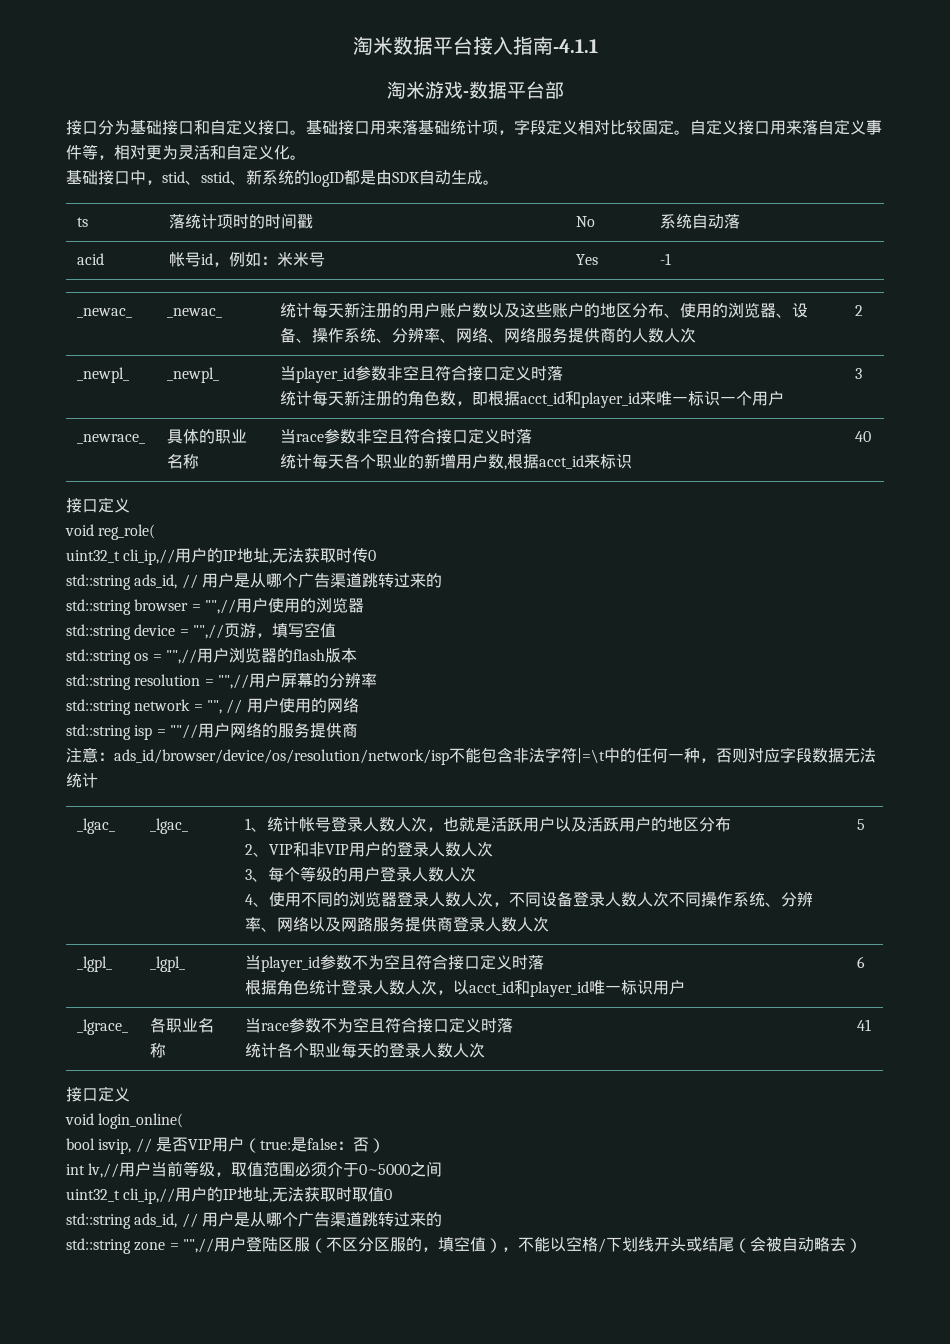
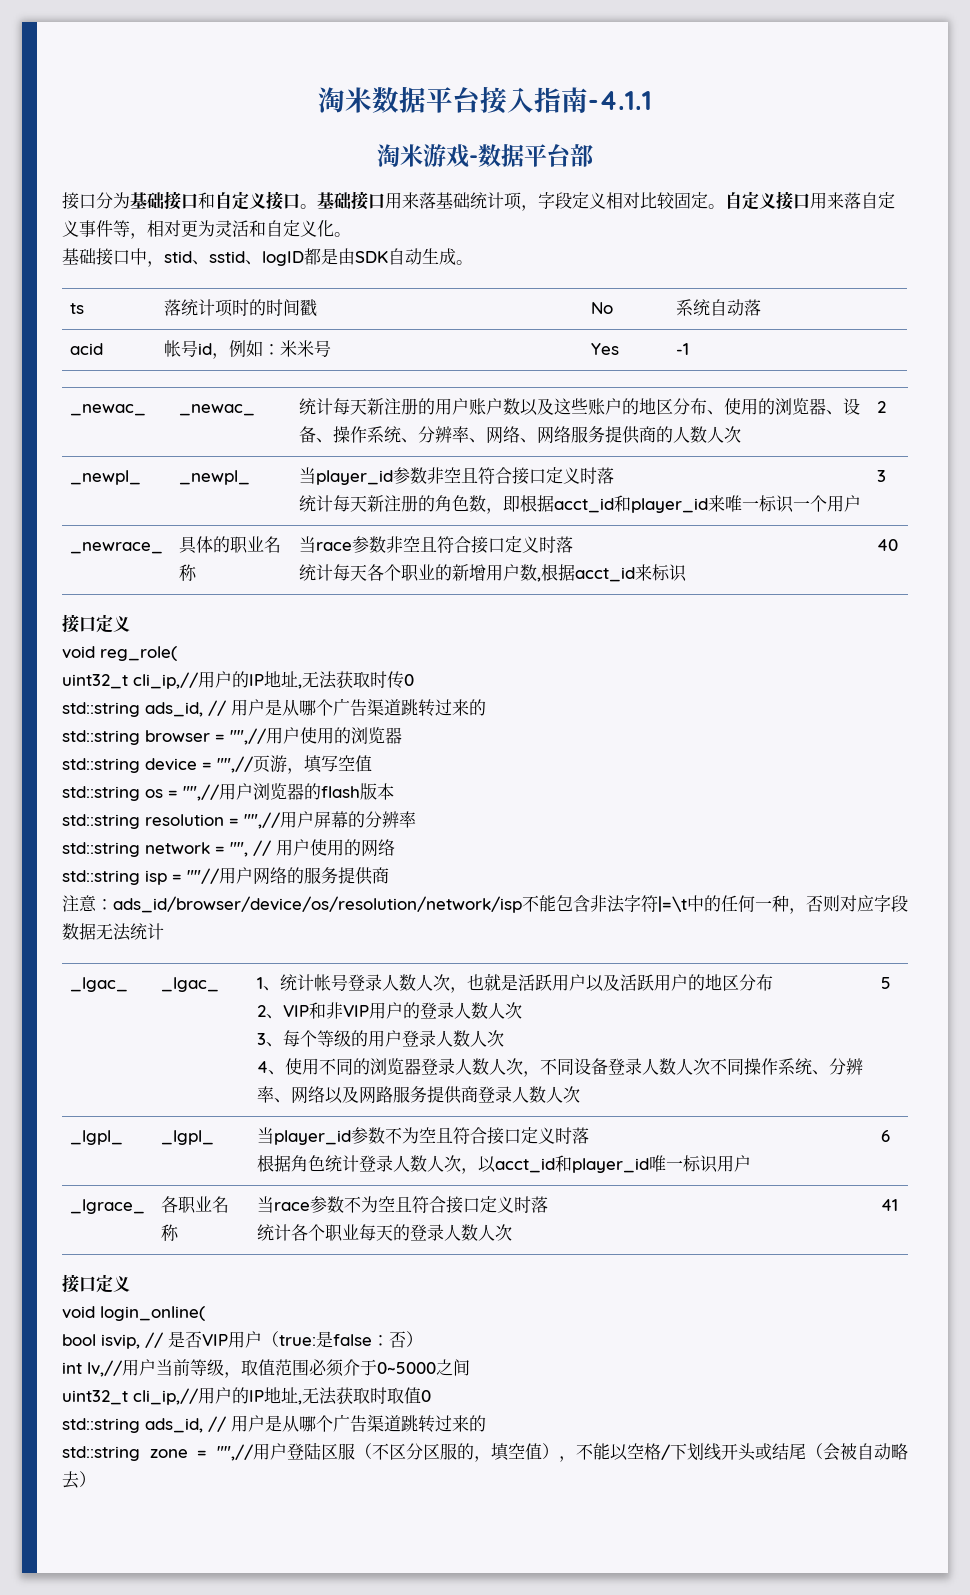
- 基础接口中，stid、sstid、新系统的logID都是由SDK自动生成。
+ 基础接口中，stid、sstid、logID都是由SDK自动生成。

